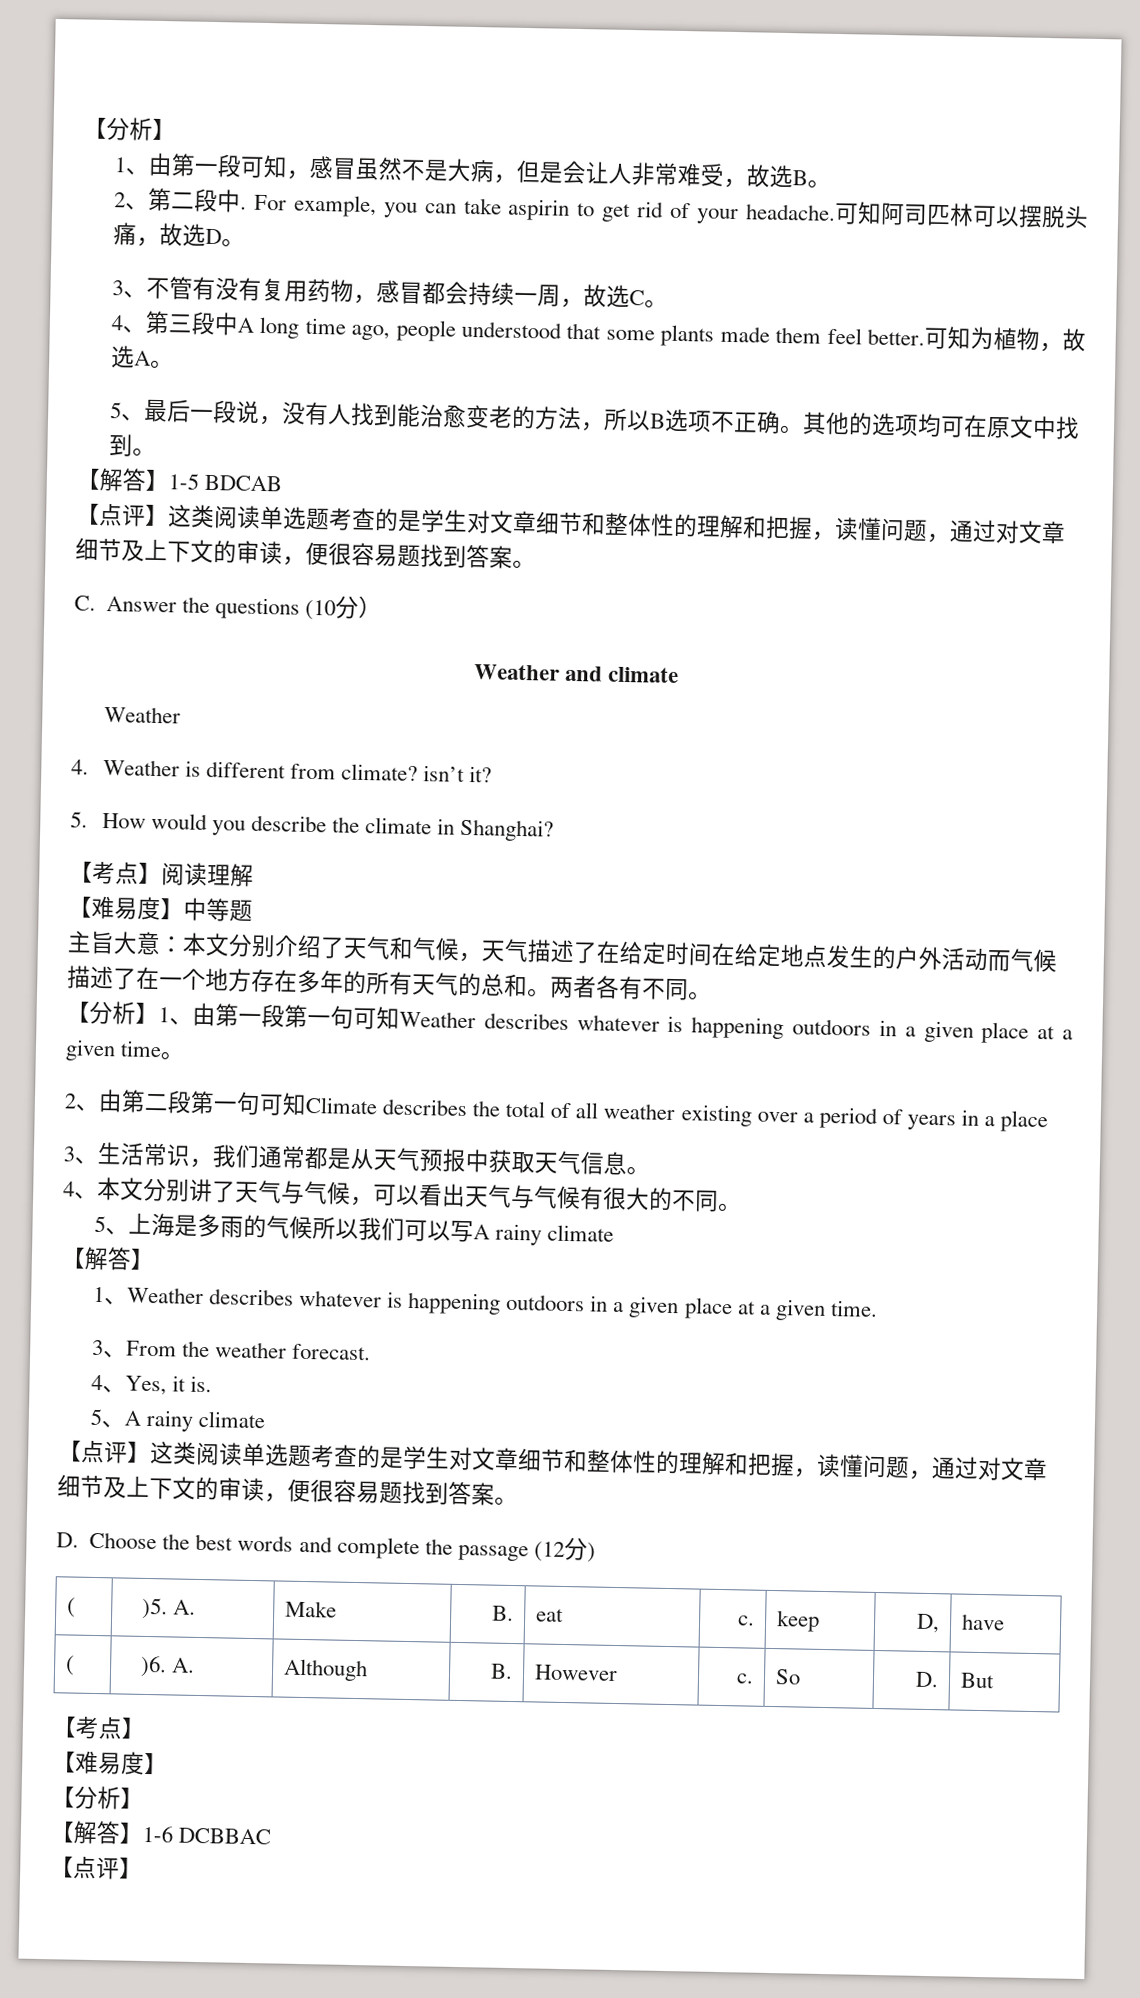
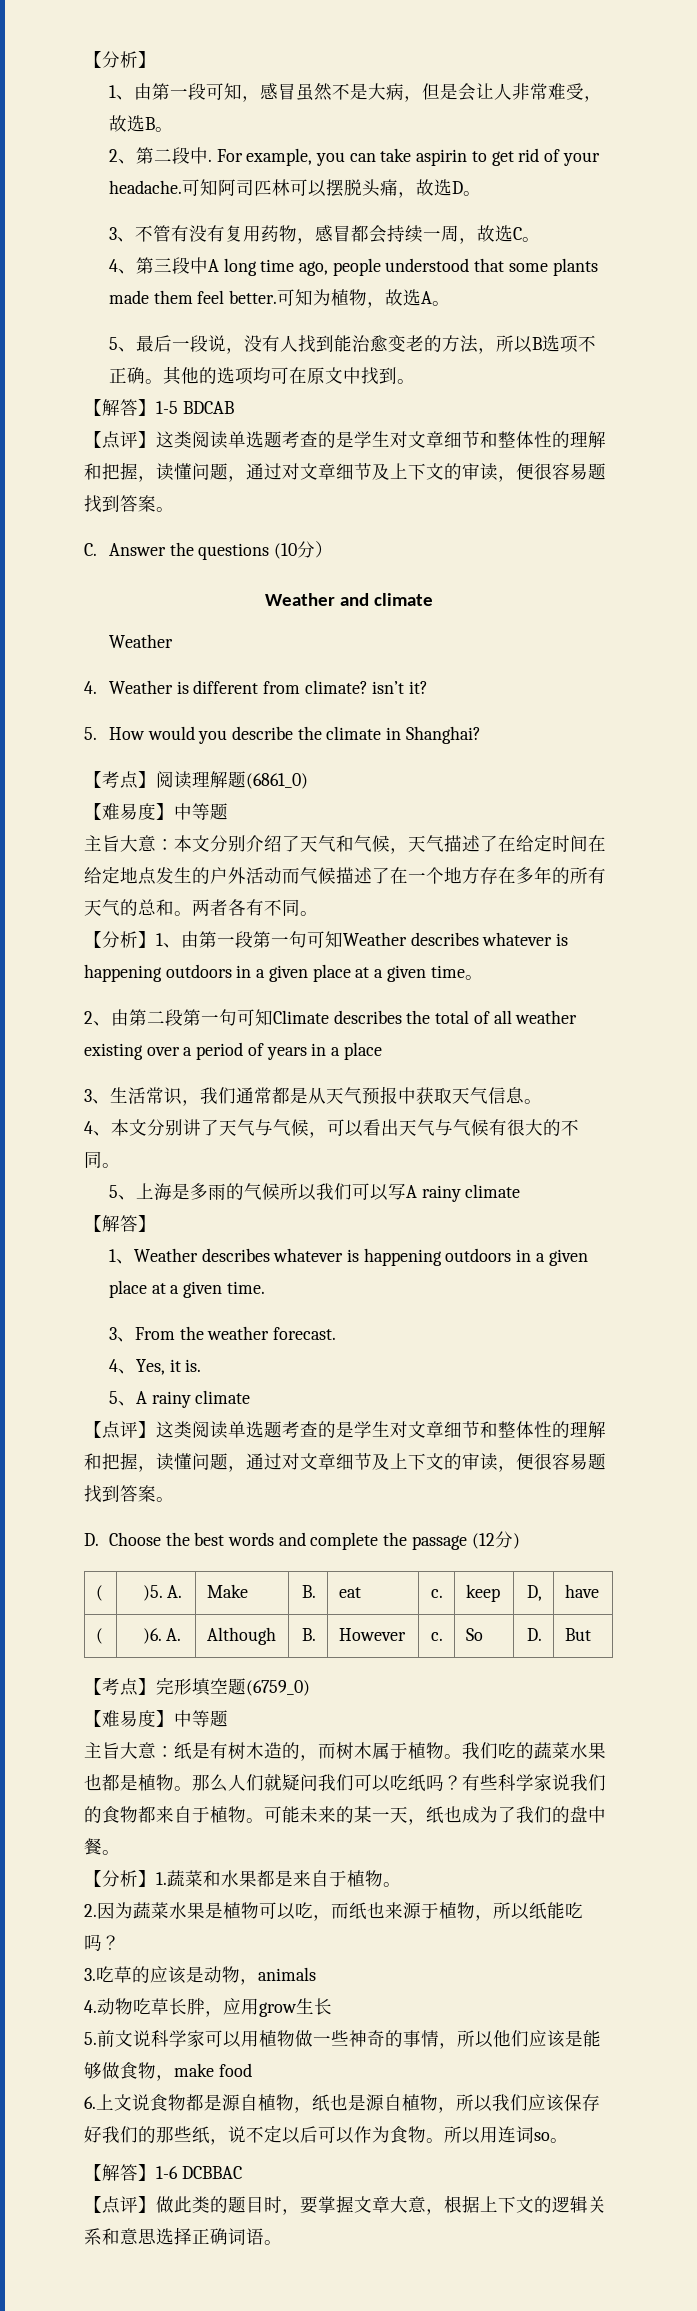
- 【考点】阅读理解
+ 【考点】阅读理解题(6861_0)
  ( | )6. A. | Although | B. | However | c. | So | D. | But
- 【考点】
- 【难易度】
- 【分析】
+ 【考点】完形填空题(6759_0)
+ 【难易度】中等题
+ 主旨大意：纸是有树木造的，而树木属于植物。我们吃的蔬菜水果也都是植物。那么人们就疑问我们可以吃纸吗？有些科学家说我们的食物都来自于植物。可能未来的某一天，纸也成为了我们的盘中餐。
+ 【分析】1.蔬菜和水果都是来自于植物。
+ 2.因为蔬菜水果是植物可以吃，而纸也来源于植物，所以纸能吃吗？
+ 3.吃草的应该是动物，animals
+ 4.动物吃草长胖，应用grow生长
+ 5.前文说科学家可以用植物做一些神奇的事情，所以他们应该是能够做食物，make food
+ 6.上文说食物都是源自植物，纸也是源自植物，所以我们应该保存好我们的那些纸，说不定以后可以作为食物。所以用连词so。
  【解答】1-6 DCBBAC
- 【点评】
+ 【点评】做此类的题目时，要掌握文章大意，根据上下文的逻辑关系和意思选择正确词语。

